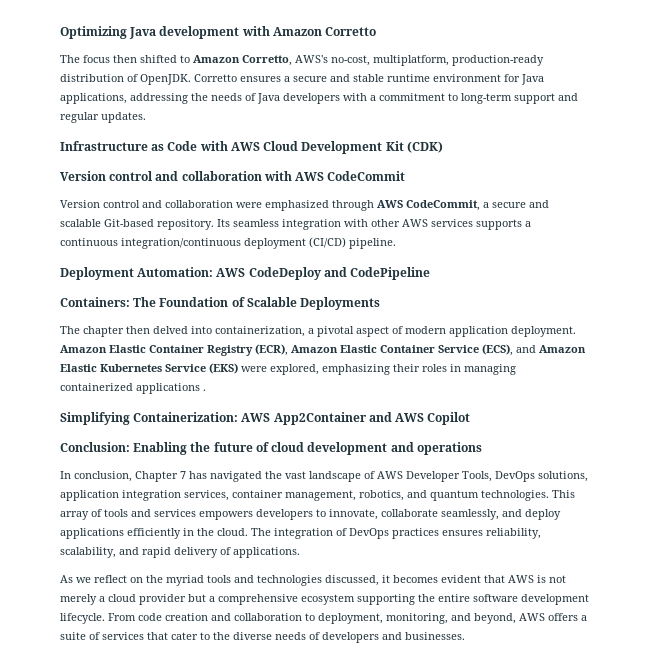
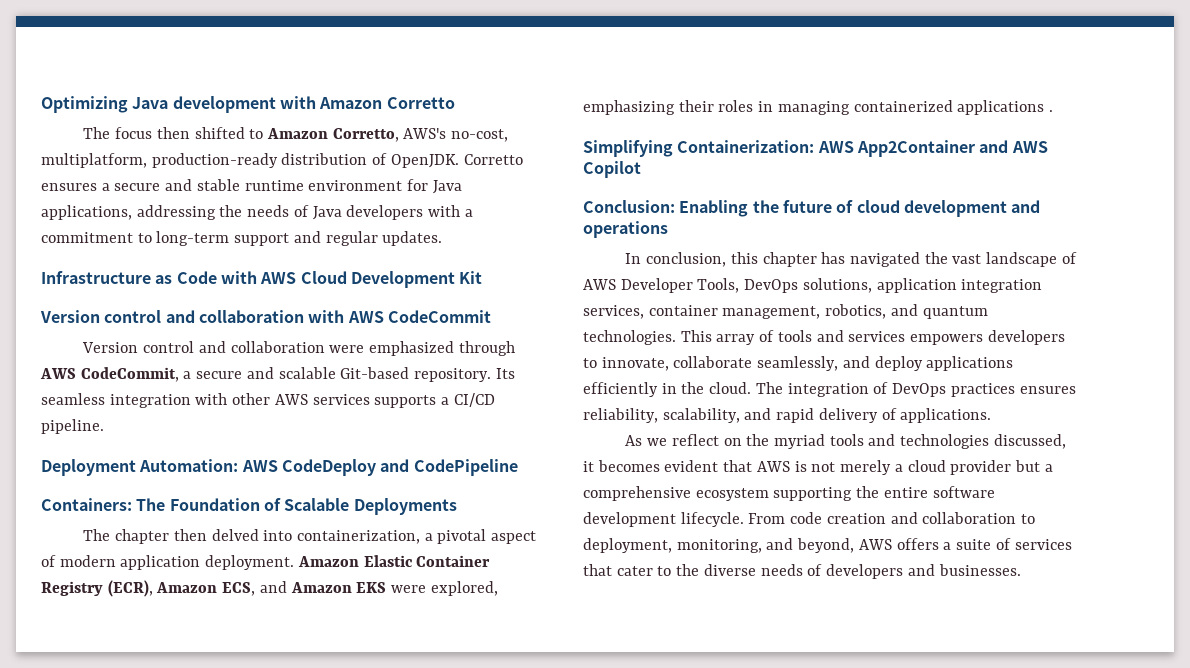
- Infrastructure as Code with AWS Cloud Development Kit (CDK)
+ Infrastructure as Code with AWS Cloud Development Kit
- Its seamless integration with other AWS services supports a continuous integration/continuous deployment (CI/CD) pipeline.
+ Its seamless integration with other AWS services supports a CI/CD pipeline.
- Amazon Elastic Container Registry (ECR), Amazon Elastic Container Service (ECS), and Amazon Elastic Kubernetes Service (EKS) were explored, emphasizing their roles in managing containerized applications .
+ Amazon Elastic Container Registry (ECR), Amazon ECS, and Amazon EKS were explored, emphasizing their roles in managing containerized applications .
- In conclusion, Chapter 7 has navigated the vast landscape of AWS Developer Tools, DevOps solutions, application integration services, container management, robotics, and quantum technologies.
+ In conclusion, this chapter has navigated the vast landscape of AWS Developer Tools, DevOps solutions, application integration services, container management, robotics, and quantum technologies.

